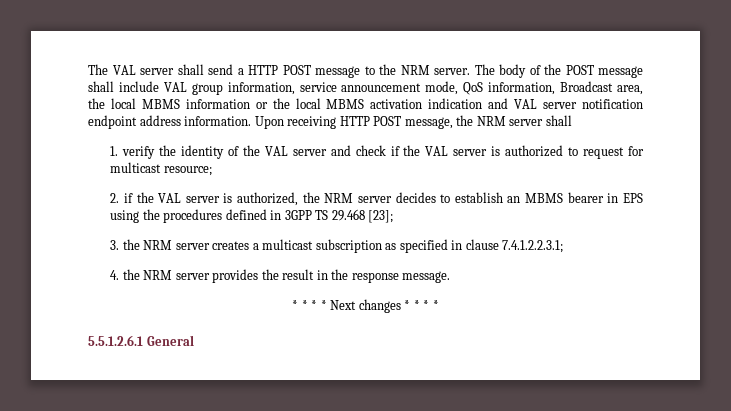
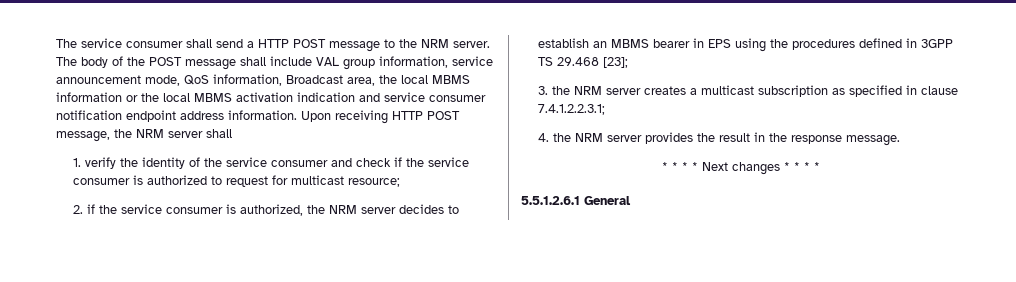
- The VAL server shall send a HTTP POST message to the NRM server.
+ The service consumer shall send a HTTP POST message to the NRM server.
- The body of the POST message shall include VAL group information, service announcement mode, QoS information, Broadcast area, the local MBMS information or the local MBMS activation indication and VAL server notification endpoint address information.
+ The body of the POST message shall include VAL group information, service announcement mode, QoS information, Broadcast area, the local MBMS information or the local MBMS activation indication and service consumer notification endpoint address information.
- 1. verify the identity of the VAL server and check if the VAL server is authorized to request for multicast resource;
+ 1. verify the identity of the service consumer and check if the service consumer is authorized to request for multicast resource;
- 2. if the VAL server is authorized, the NRM server decides to establish an MBMS bearer in EPS using the procedures defined in 3GPP TS 29.468 [23];
+ 2. if the service consumer is authorized, the NRM server decides to establish an MBMS bearer in EPS using the procedures defined in 3GPP TS 29.468 [23];

